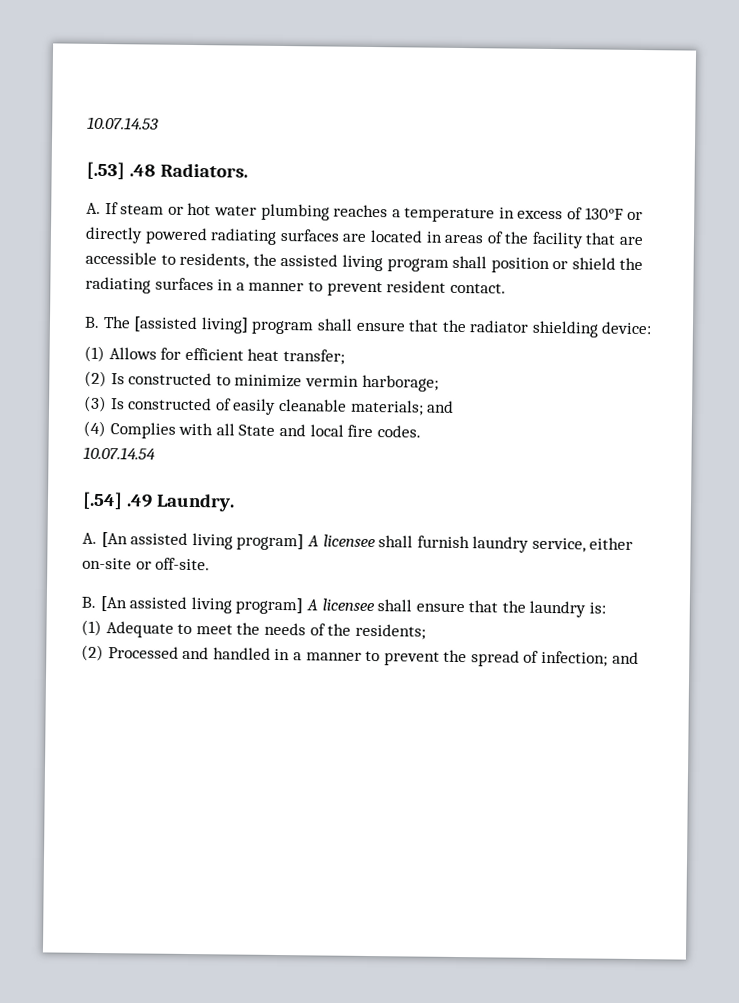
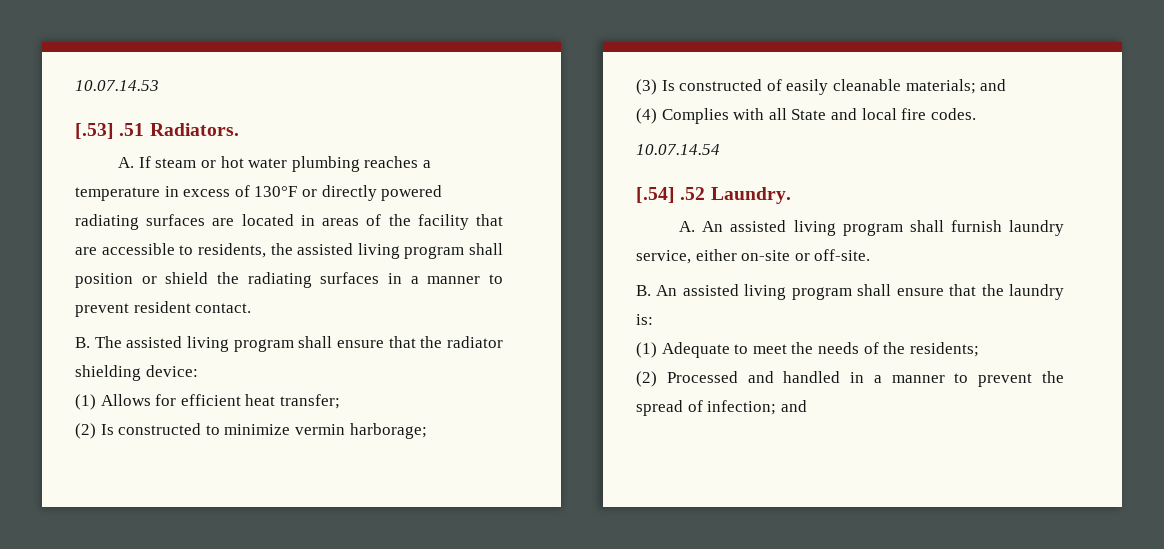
- [.53] .48 Radiators.
+ [.53] .51 Radiators.
- B. The [assisted living] program shall ensure that the radiator shielding device:
+ B. The assisted living program shall ensure that the radiator shielding device:
- [.54] .49 Laundry.
+ [.54] .52 Laundry.
- A. [An assisted living program] A licensee shall furnish laundry service, either on-site or off-site.
+ A. An assisted living program shall furnish laundry service, either on-site or off-site.
- B. [An assisted living program] A licensee shall ensure that the laundry is:
+ B. An assisted living program shall ensure that the laundry is:

